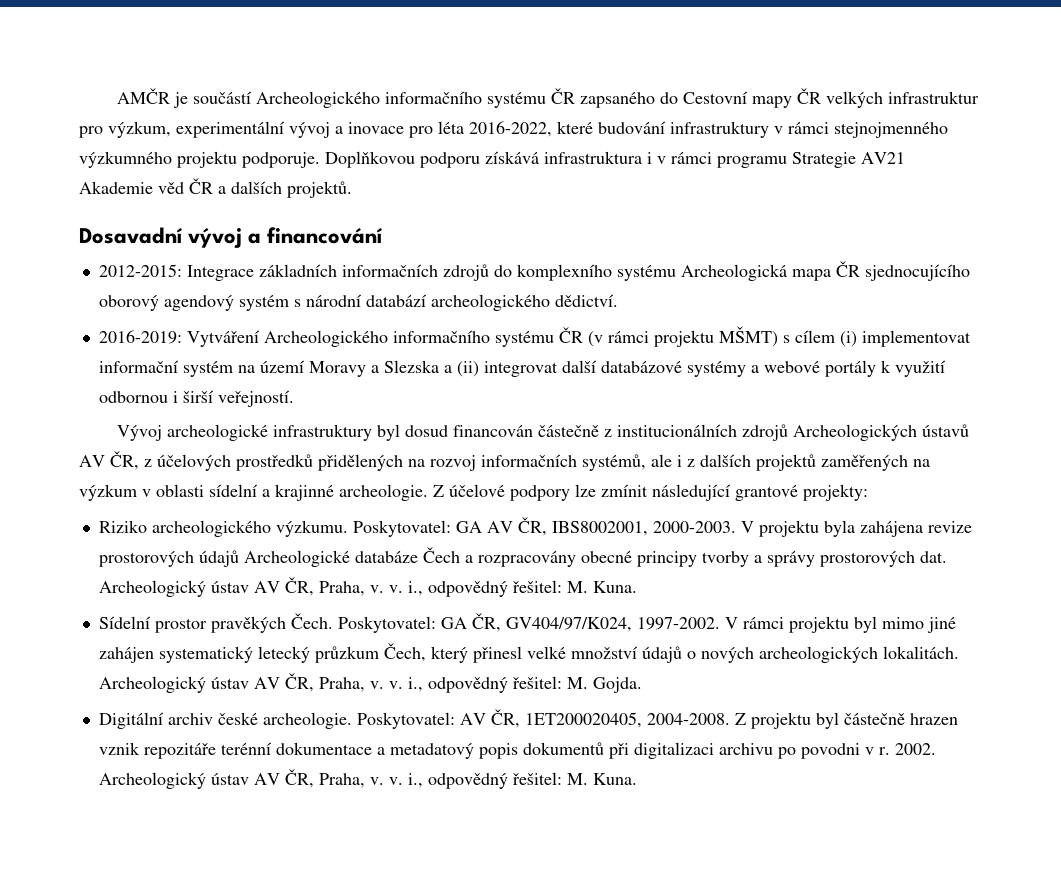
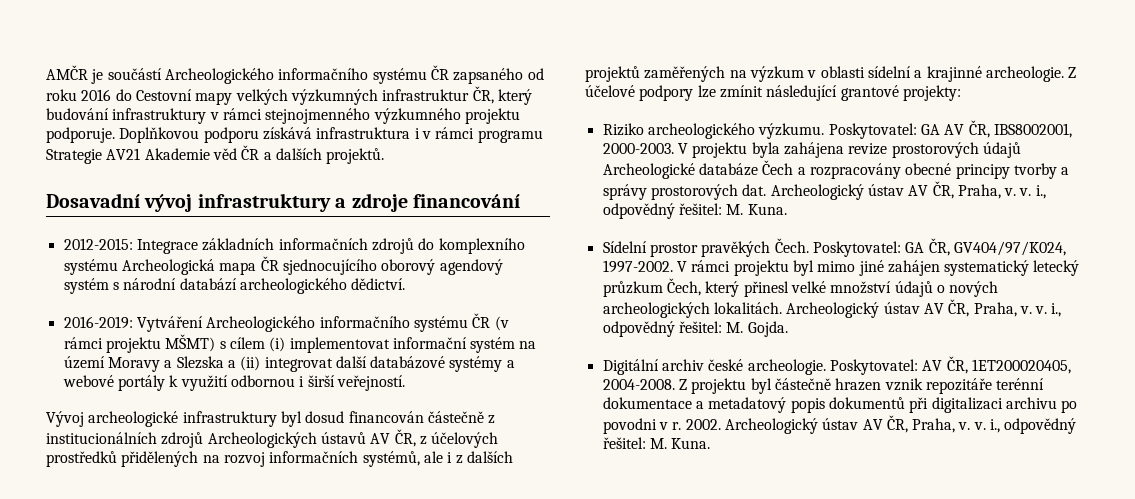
- AMČR je součástí Archeologického informačního systému ČR zapsaného do Cestovní mapy ČR velkých infrastruktur pro výzkum, experimentální vývoj a inovace pro léta 2016-2022, které budování infrastruktury v rámci stejnojmenného výzkumného projektu podporuje.
+ AMČR je součástí Archeologického informačního systému ČR zapsaného od roku 2016 do Cestovní mapy velkých výzkumných infrastruktur ČR, který budování infrastruktury v rámci stejnojmenného výzkumného projektu podporuje.
- Dosavadní vývoj a financování
+ Dosavadní vývoj infrastruktury a zdroje financování

